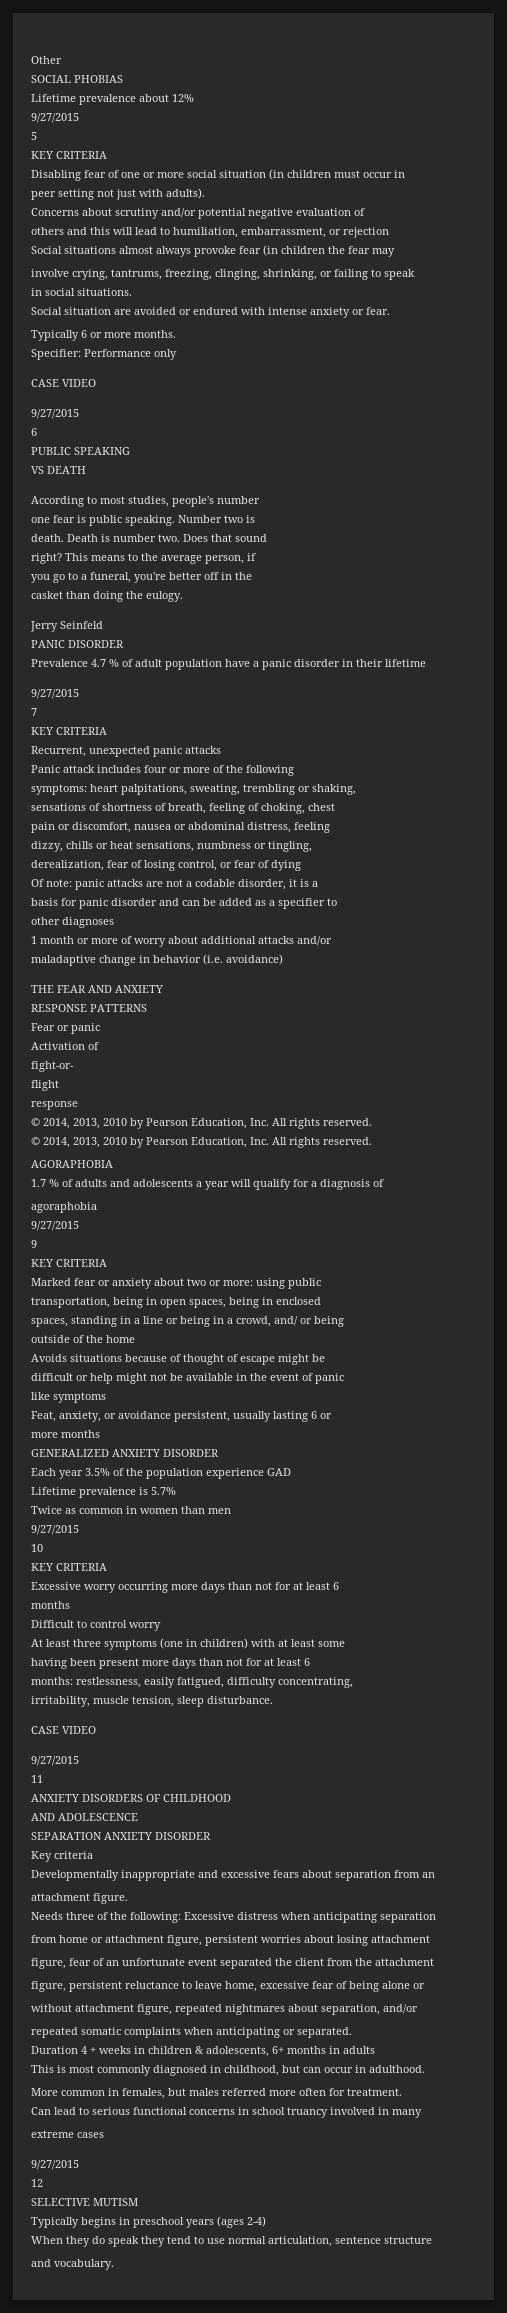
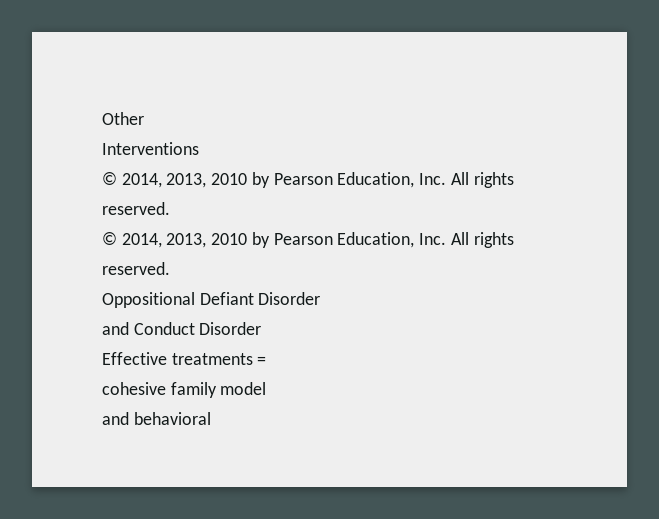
- SOCIAL PHOBIAS
- Lifetime prevalence about 12%
- 9/27/2015
- 5
- KEY CRITERIA
- Disabling fear of one or more social situation (in children must occur in
- peer setting not just with adults).
- Concerns about scrutiny and/or potential negative evaluation of
- others and this will lead to humiliation, embarrassment, or rejection
- Social situations almost always provoke fear (in children the fear may
- involve crying, tantrums, freezing, clinging, shrinking, or failing to speak
- in social situations.
- Social situation are avoided or endured with intense anxiety or fear.
- Typically 6 or more months.
- Specifier: Performance only
- CASE VIDEO
- 9/27/2015
- 6
- PUBLIC SPEAKING
- VS DEATH
- According to most studies, people's number
- one fear is public speaking. Number two is
- death. Death is number two. Does that sound
- right? This means to the average person, if
- you go to a funeral, you're better off in the
- casket than doing the eulogy.
- Jerry Seinfeld
- PANIC DISORDER
- Prevalence 4.7 % of adult population have a panic disorder in their lifetime
- 9/27/2015
- 7
- KEY CRITERIA
- Recurrent, unexpected panic attacks
- Panic attack includes four or more of the following
- symptoms: heart palpitations, sweating, trembling or shaking,
- sensations of shortness of breath, feeling of choking, chest
- pain or discomfort, nausea or abdominal distress, feeling
- dizzy, chills or heat sensations, numbness or tingling,
- derealization, fear of losing control, or fear of dying
- Of note: panic attacks are not a codable disorder, it is a
- basis for panic disorder and can be added as a specifier to
- other diagnoses
- 1 month or more of worry about additional attacks and/or
- maladaptive change in behavior (i.e. avoidance)
- THE FEAR AND ANXIETY
- RESPONSE PATTERNS
- Fear or panic
- Activation of
- fight-or-
- flight
- response
+ Interventions
- AGORAPHOBIA
- 1.7 % of adults and adolescents a year will qualify for a diagnosis of
- agoraphobia
- 9/27/2015
- 9
- KEY CRITERIA
- Marked fear or anxiety about two or more: using public
- transportation, being in open spaces, being in enclosed
- spaces, standing in a line or being in a crowd, and/ or being
- outside of the home
- Avoids situations because of thought of escape might be
- difficult or help might not be available in the event of panic
- like symptoms
- Feat, anxiety, or avoidance persistent, usually lasting 6 or
- more months
- GENERALIZED ANXIETY DISORDER
- Each year 3.5% of the population experience GAD
- Lifetime prevalence is 5.7%
- Twice as common in women than men
- 9/27/2015
- 10
- KEY CRITERIA
- Excessive worry occurring more days than not for at least 6
- months
- Difficult to control worry
- At least three symptoms (one in children) with at least some
- having been present more days than not for at least 6
- months: restlessness, easily fatigued, difficulty concentrating,
- irritability, muscle tension, sleep disturbance.
- CASE VIDEO
- 9/27/2015
- 11
- ANXIETY DISORDERS OF CHILDHOOD
- AND ADOLESCENCE
- SEPARATION ANXIETY DISORDER
- Key criteria
- Developmentally inappropriate and excessive fears about separation from an
- attachment figure.
- Needs three of the following: Excessive distress when anticipating separation
- from home or attachment figure, persistent worries about losing attachment
- figure, fear of an unfortunate event separated the client from the attachment
- figure, persistent reluctance to leave home, excessive fear of being alone or
- without attachment figure, repeated nightmares about separation, and/or
- repeated somatic complaints when anticipating or separated.
- Duration 4 + weeks in children & adolescents, 6+ months in adults
- This is most commonly diagnosed in childhood, but can occur in adulthood.
- More common in females, but males referred more often for treatment.
- Can lead to serious functional concerns in school truancy involved in many
- extreme cases
- 9/27/2015
- 12
- SELECTIVE MUTISM
- Typically begins in preschool years (ages 2-4)
- When they do speak they tend to use normal articulation, sentence structure
- and vocabulary.
+ Oppositional Defiant Disorder
+ and Conduct Disorder
+ Effective treatments =
+ cohesive family model
+ and behavioral

